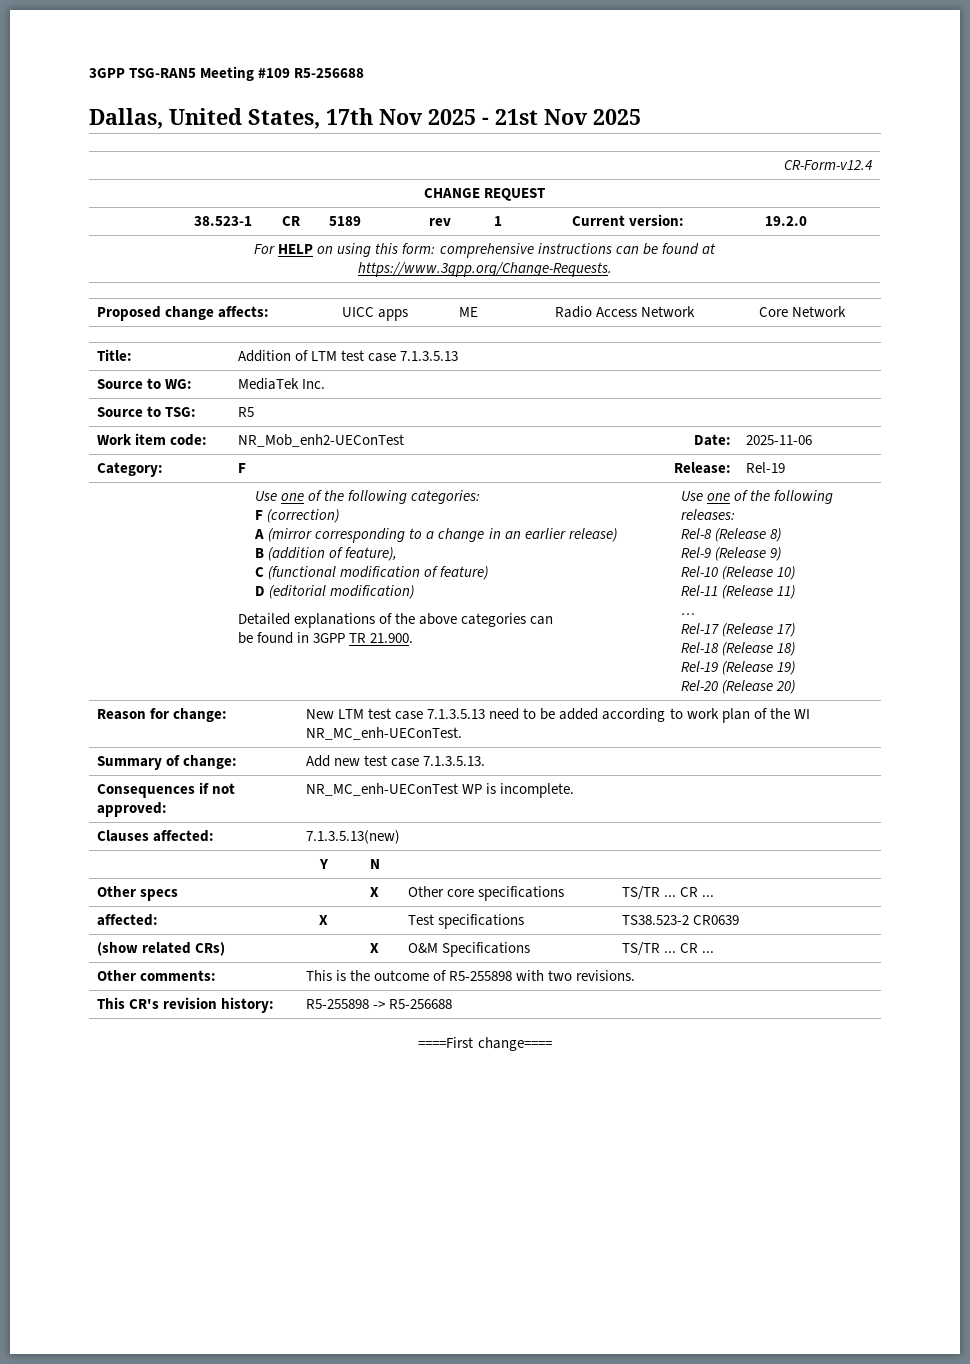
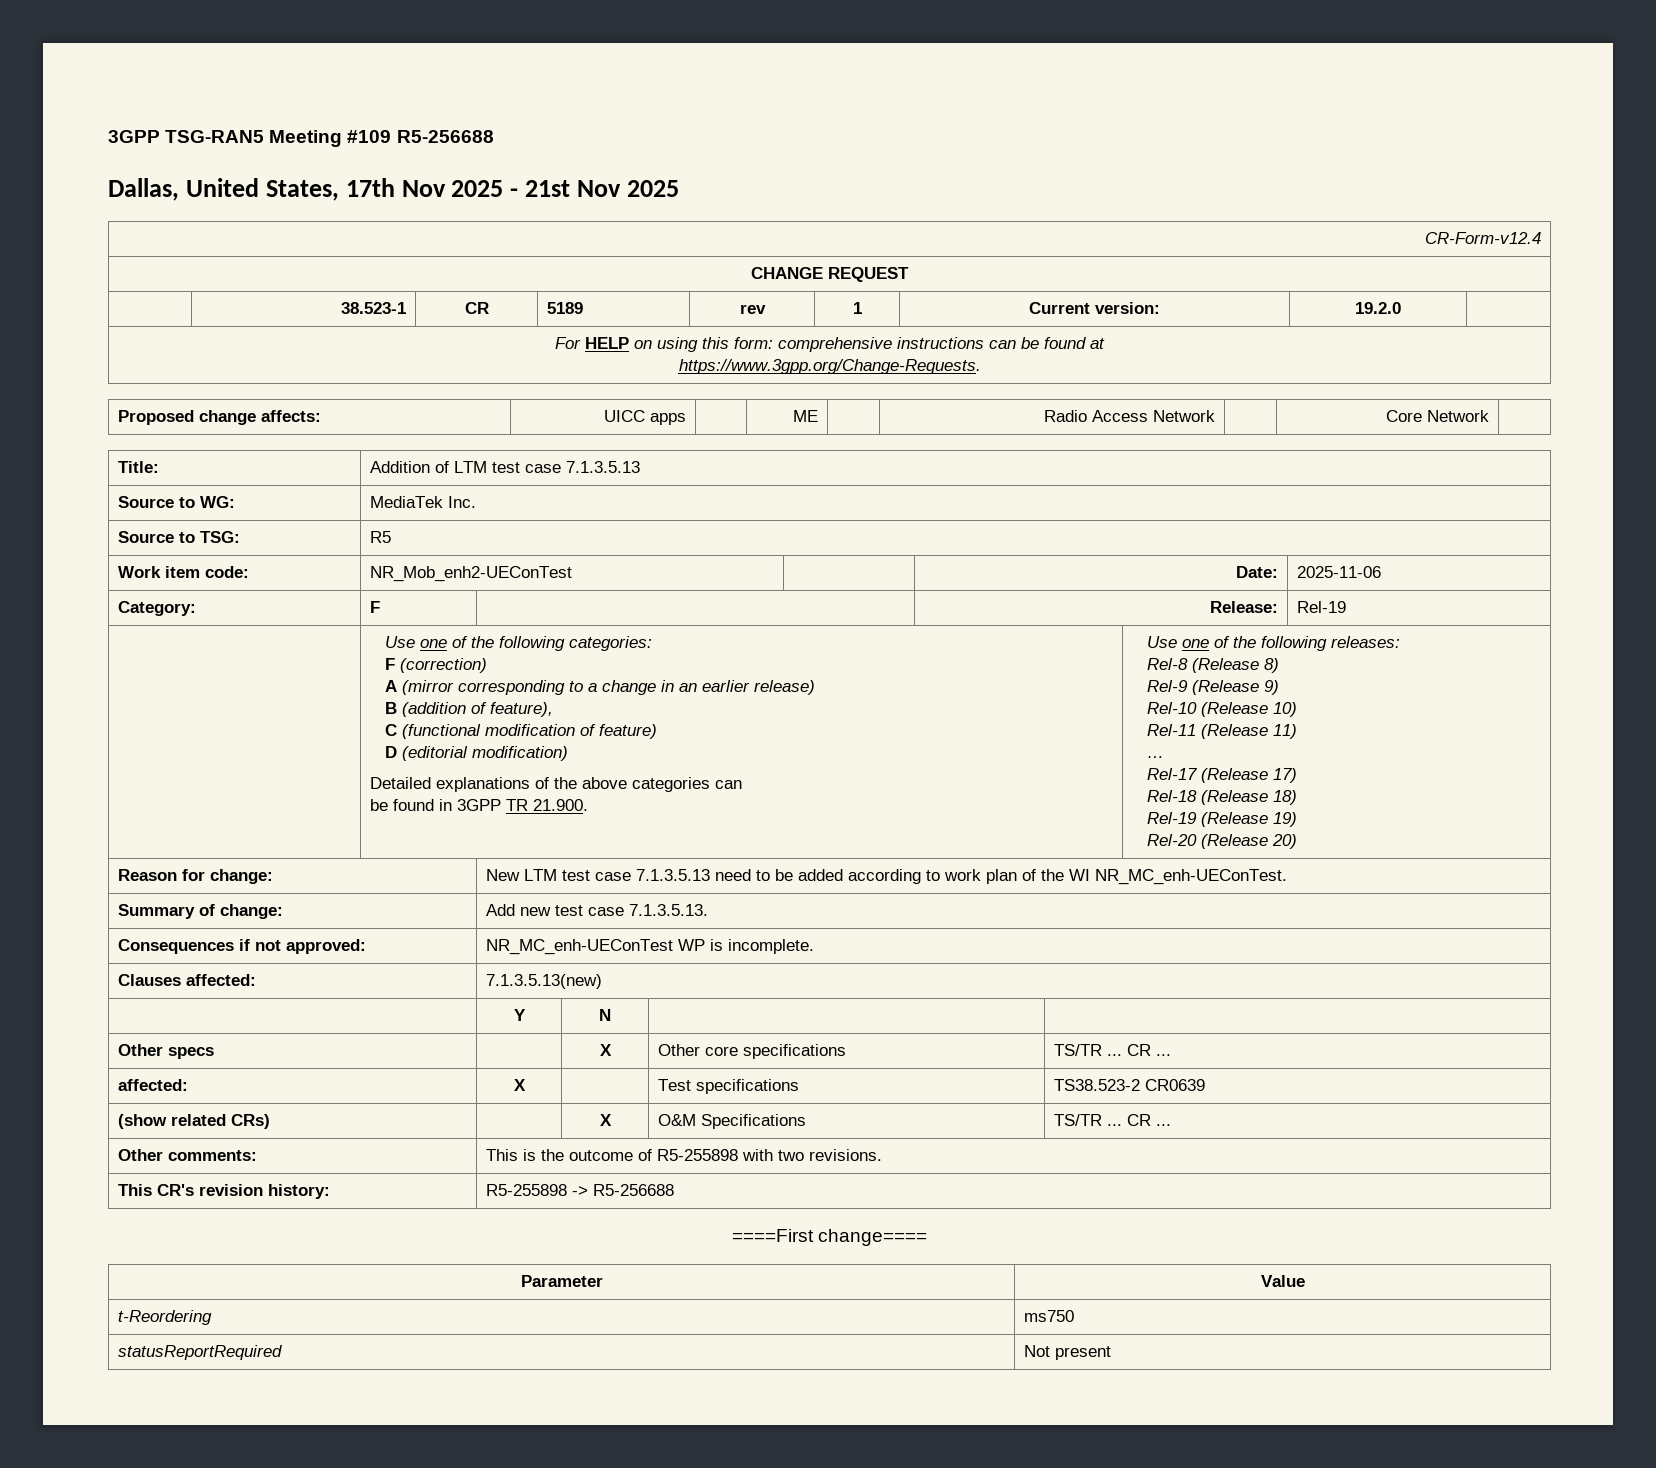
+ Parameter | Value
+ t-Reordering | ms750
+ statusReportRequired | Not present

